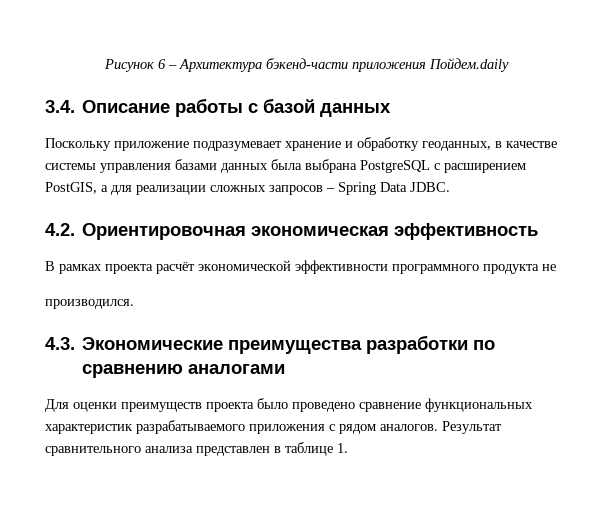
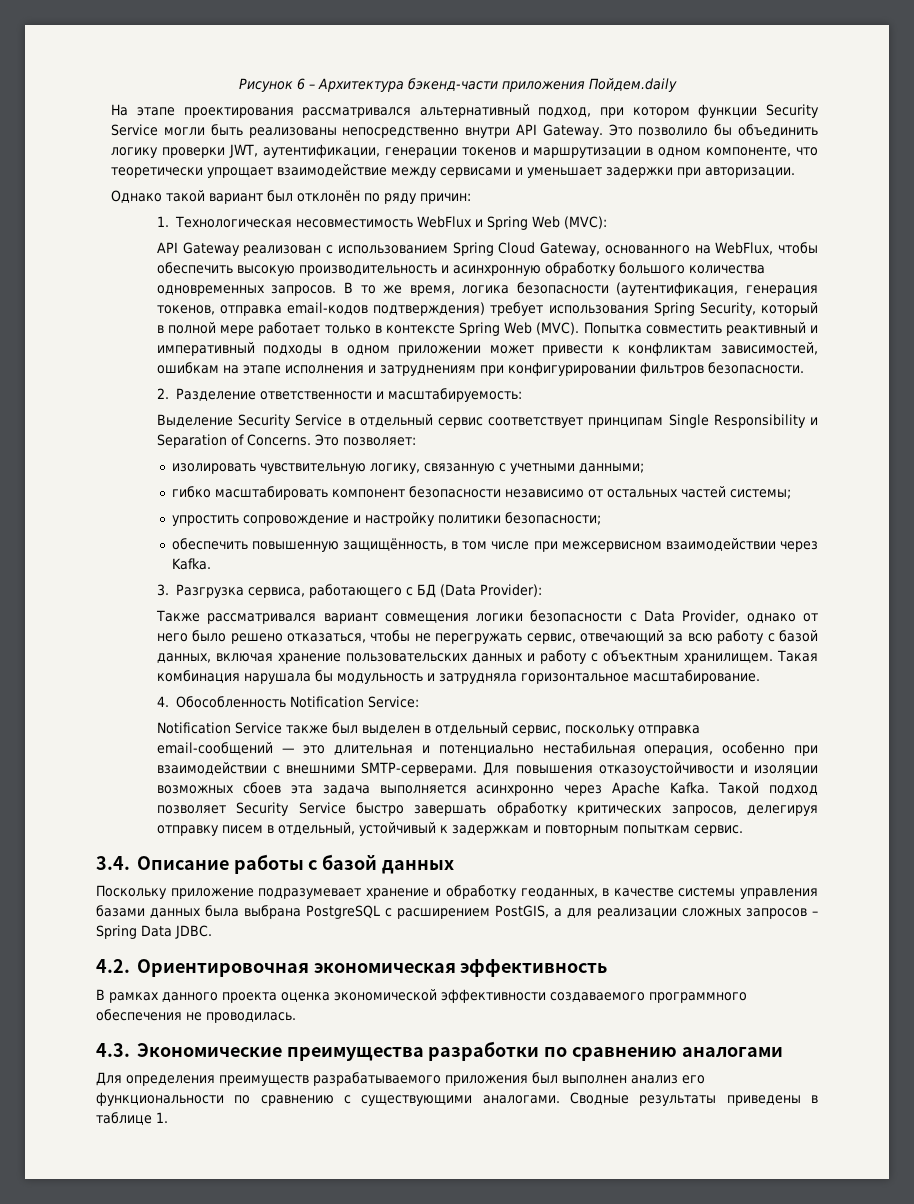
+ На этапе проектирования рассматривался альтернативный подход, при котором функции Security Service могли быть реализованы непосредственно внутри API Gateway. Это позволило бы объединить логику проверки JWT, аутентификации, генерации токенов и маршрутизации в одном компоненте, что теоретически упрощает взаимодействие между сервисами и уменьшает задержки при авторизации.
+ Однако такой вариант был отклонён по ряду причин:
+ 1. Технологическая несовместимость WebFlux и Spring Web (MVC):
+ API Gateway реализован с использованием Spring Cloud Gateway, основанного на WebFlux, чтобы обеспечить высокую производительность и асинхронную обработку большого количества одновременных запросов. В то же время, логика безопасности (аутентификация, генерация токенов, отправка email-кодов подтверждения) требует использования Spring Security, который в полной мере работает только в контексте Spring Web (MVC). Попытка совместить реактивный и императивный подходы в одном приложении может привести к конфликтам зависимостей, ошибкам на этапе исполнения и затруднениям при конфигурировании фильтров безопасности.
+ 2. Разделение ответственности и масштабируемость:
+ Выделение Security Service в отдельный сервис соответствует принципам Single Responsibility и Separation of Concerns. Это позволяет:
+ изолировать чувствительную логику, связанную с учетными данными;
+ гибко масштабировать компонент безопасности независимо от остальных частей системы;
+ упростить сопровождение и настройку политики безопасности;
+ обеспечить повышенную защищённость, в том числе при межсервисном взаимодействии через Kafka.
+ 3. Разгрузка сервиса, работающего с БД (Data Provider):
+ Также рассматривался вариант совмещения логики безопасности с Data Provider, однако от него было решено отказаться, чтобы не перегружать сервис, отвечающий за всю работу с базой данных, включая хранение пользовательских данных и работу с объектным хранилищем. Такая комбинация нарушала бы модульность и затрудняла горизонтальное масштабирование.
+ 4. Обособленность Notification Service:
+ Notification Service также был выделен в отдельный сервис, поскольку отправка email-сообщений — это длительная и потенциально нестабильная операция, особенно при взаимодействии с внешними SMTP-серверами. Для повышения отказоустойчивости и изоляции возможных сбоев эта задача выполняется асинхронно через Apache Kafka. Такой подход позволяет Security Service быстро завершать обработку критических запросов, делегируя отправку писем в отдельный, устойчивый к задержкам и повторным попыткам сервис.
- В рамках проекта расчёт экономической эффективности программного продукта не
- производился.
+ В рамках данного проекта оценка экономической эффективности создаваемого программного обеспечения не проводилась.
- Для оценки преимуществ проекта было проведено сравнение функциональных характеристик разрабатываемого приложения с рядом аналогов. Результат сравнительного анализа представлен в таблице 1.
+ Для определения преимуществ разрабатываемого приложения был выполнен анализ его функциональности по сравнению с существующими аналогами. Сводные результаты приведены в таблице 1.

